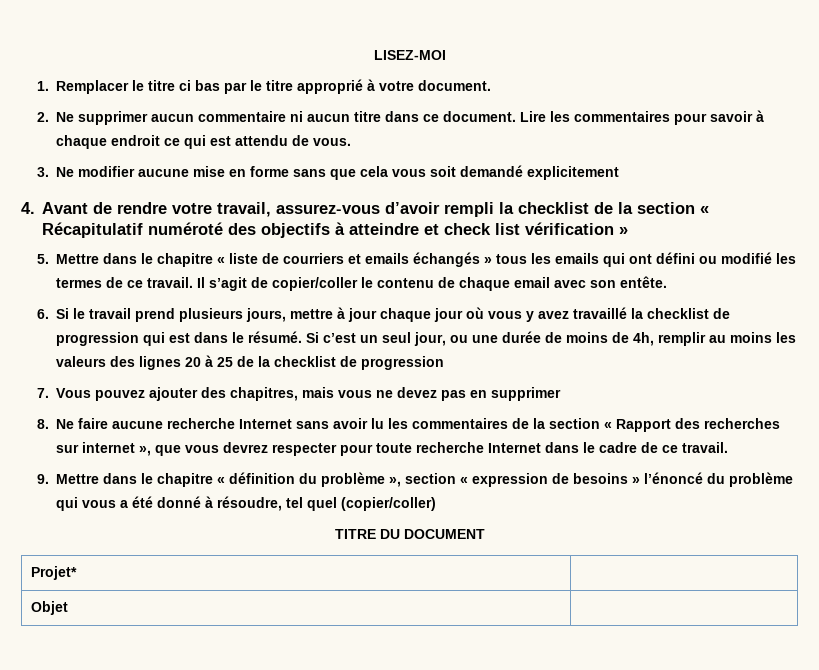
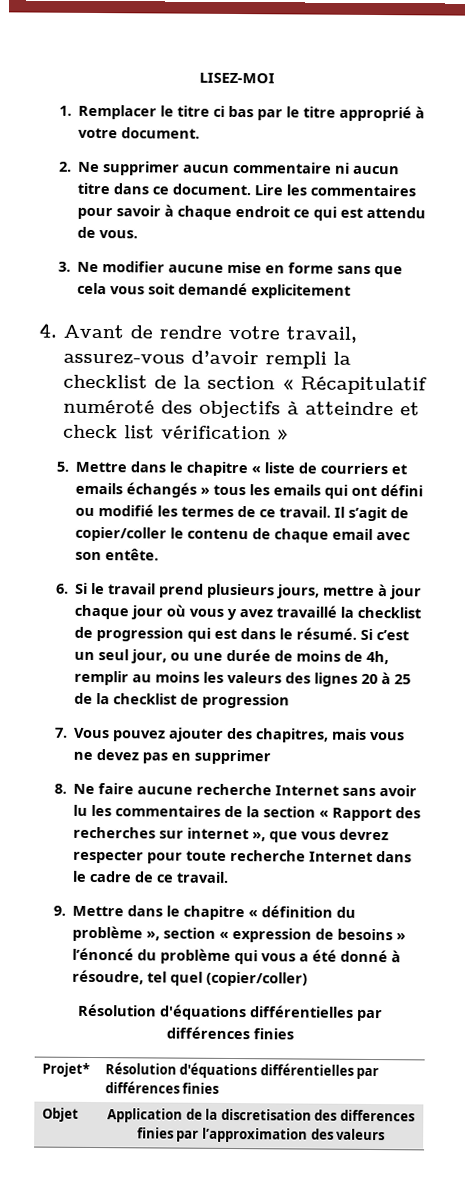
  9. Mettre dans le chapitre « définition du problème », section « expression de besoins » l’énoncé du problème qui vous a été donné à résoudre, tel quel (copier/coller)
- TITRE DU DOCUMENT
- Projet* |
- Objet |
+ Résolution d'équations différentielles par différences finies
+ Projet* | Résolution d'équations différentielles par différences finies
+ Objet | Application de la discretisation des differences finies par l’approximation des valeurs

